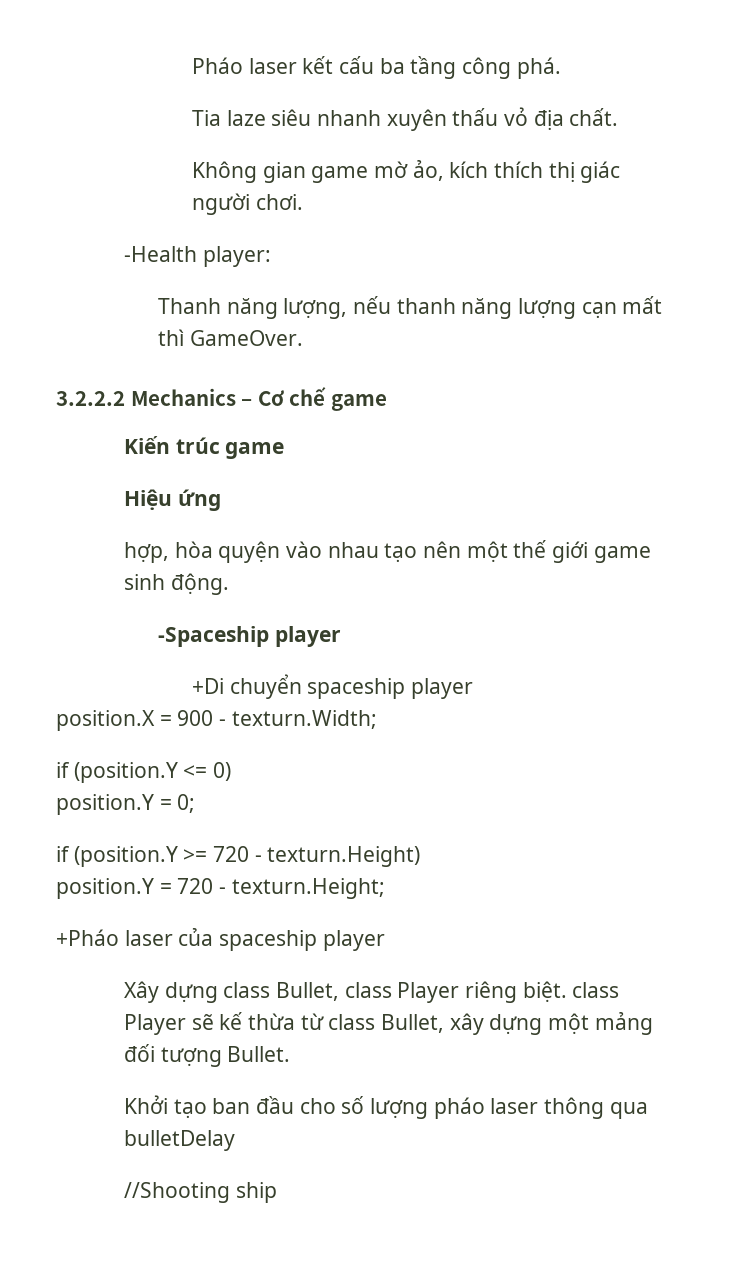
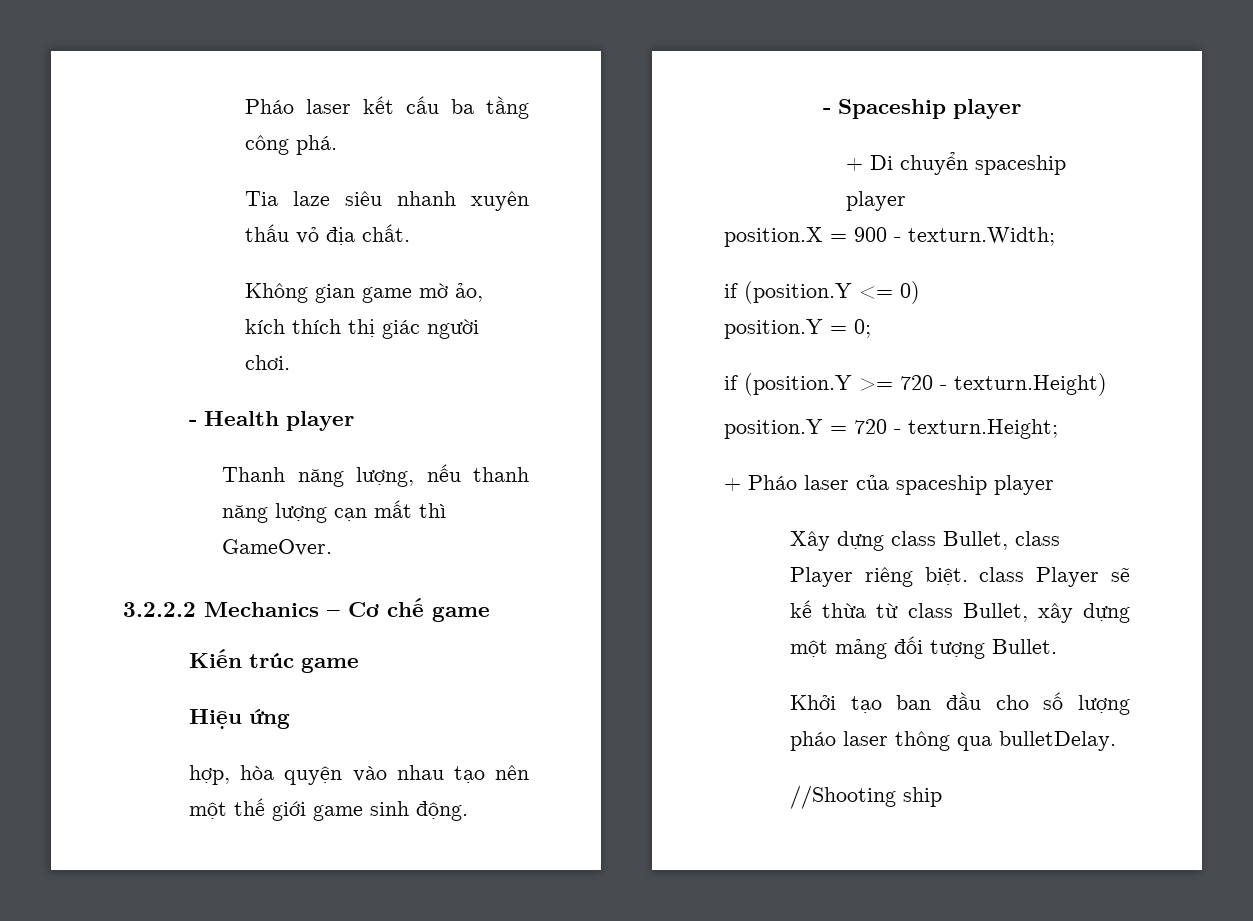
- -Health player:
+ - Health player
- -Spaceship player
- +Di chuyển spaceship player
+ - Spaceship player
+ + Di chuyển spaceship player
- +Pháo laser của spaceship player
+ + Pháo laser của spaceship player
- Khởi tạo ban đầu cho số lượng pháo laser thông qua bulletDelay
+ Khởi tạo ban đầu cho số lượng pháo laser thông qua bulletDelay.

